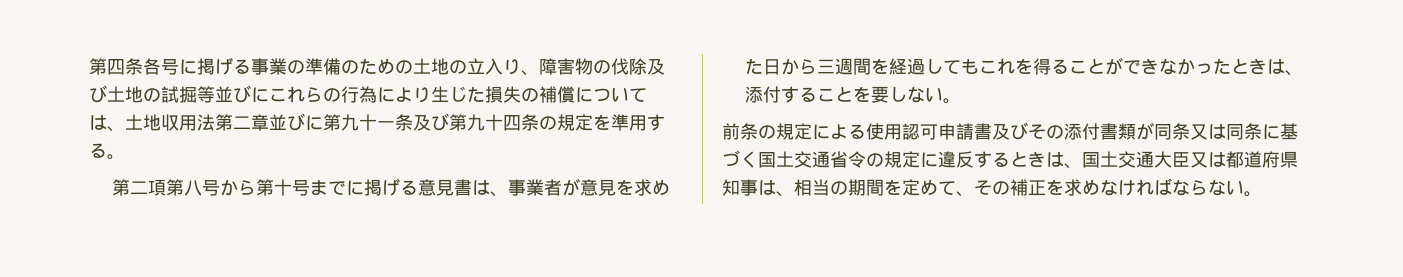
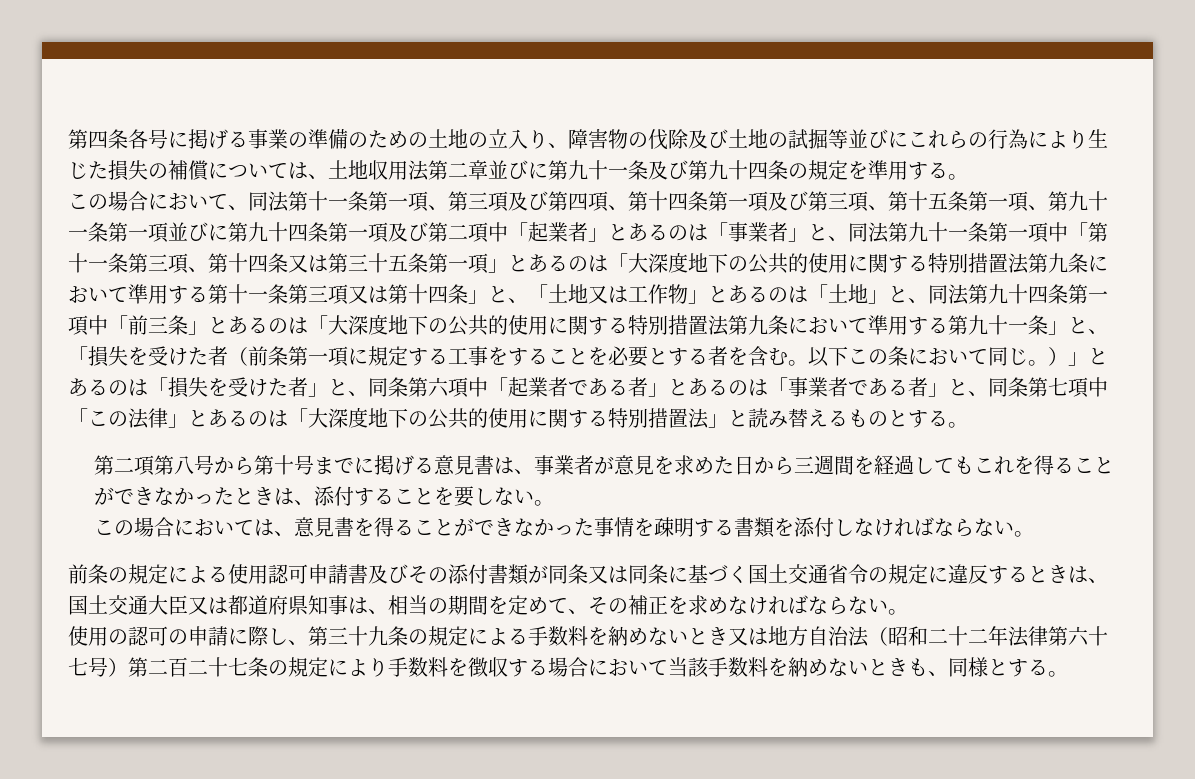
+ この場合において、同法第十一条第一項、第三項及び第四項、第十四条第一項及び第三項、第十五条第一項、第九十一条第一項並びに第九十四条第一項及び第二項中「起業者」とあるのは「事業者」と、同法第九十一条第一項中「第十一条第三項、第十四条又は第三十五条第一項」とあるのは「大深度地下の公共的使用に関する特別措置法第九条において準用する第十一条第三項又は第十四条」と、「土地又は工作物」とあるのは「土地」と、同法第九十四条第一項中「前三条」とあるのは「大深度地下の公共的使用に関する特別措置法第九条において準用する第九十一条」と、「損失を受けた者（前条第一項に規定する工事をすることを必要とする者を含む。以下この条において同じ。）」とあるのは「損失を受けた者」と、同条第六項中「起業者である者」とあるのは「事業者である者」と、同条第七項中「この法律」とあるのは「大深度地下の公共的使用に関する特別措置法」と読み替えるものとする。
+ この場合においては、意見書を得ることができなかった事情を疎明する書類を添付しなければならない。
+ 使用の認可の申請に際し、第三十九条の規定による手数料を納めないとき又は地方自治法（昭和二十二年法律第六十七号）第二百二十七条の規定により手数料を徴収する場合において当該手数料を納めないときも、同様とする。

